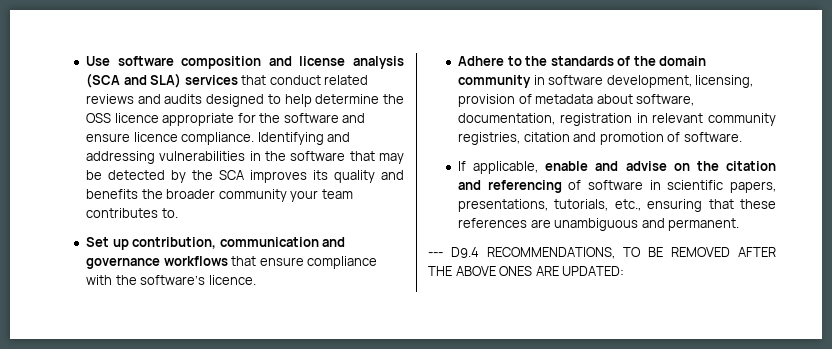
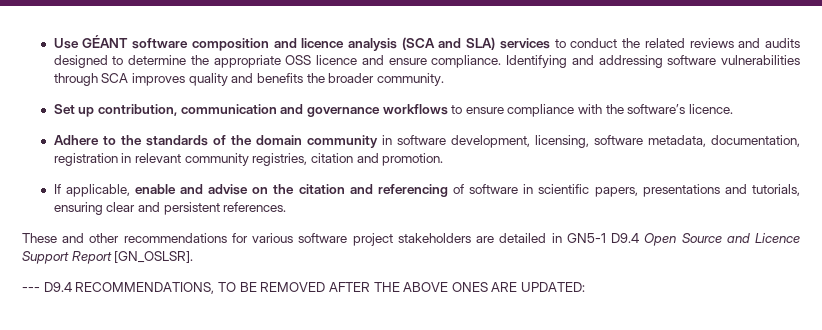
- Use software composition and license analysis (SCA and SLA) services that conduct related reviews and audits designed to help determine the OSS licence appropriate for the software and ensure licence compliance.
+ Use GÉANT software composition and licence analysis (SCA and SLA) services to conduct the related reviews and audits designed to determine the appropriate OSS licence and ensure compliance.
- Identifying and addressing vulnerabilities in the software that may be detected by the SCA improves its quality and benefits the broader community your team contributes to.
+ Identifying and addressing software vulnerabilities through SCA improves quality and benefits the broader community.
- Set up contribution, communication and governance workflows that ensure compliance with the software’s licence.
+ Set up contribution, communication and governance workflows to ensure compliance with the software’s licence.
- Adhere to the standards of the domain community in software development, licensing, provision of metadata about software, documentation, registration in relevant community registries, citation and promotion of software.
+ Adhere to the standards of the domain community in software development, licensing, software metadata, documentation, registration in relevant community registries, citation and promotion.
- If applicable, enable and advise on the citation and referencing of software in scientific papers, presentations, tutorials, etc., ensuring that these references are unambiguous and permanent.
+ If applicable, enable and advise on the citation and referencing of software in scientific papers, presentations and tutorials, ensuring clear and persistent references.
+ These and other recommendations for various software project stakeholders are detailed in GN5-1 D9.4 Open Source and Licence Support Report [GN_OSLSR].

